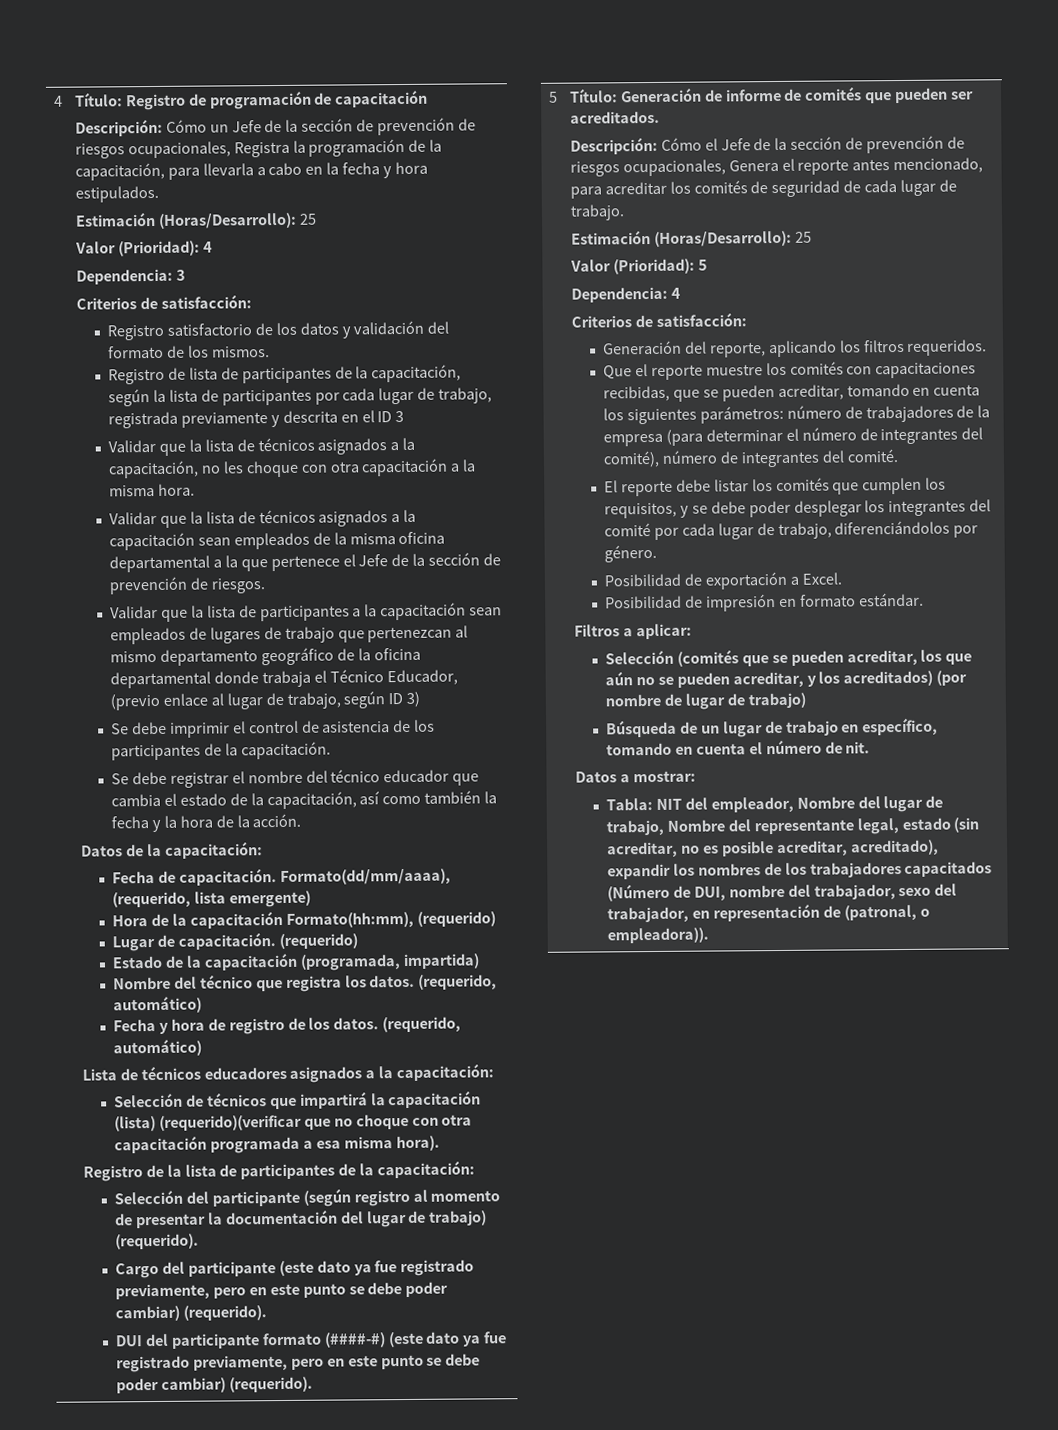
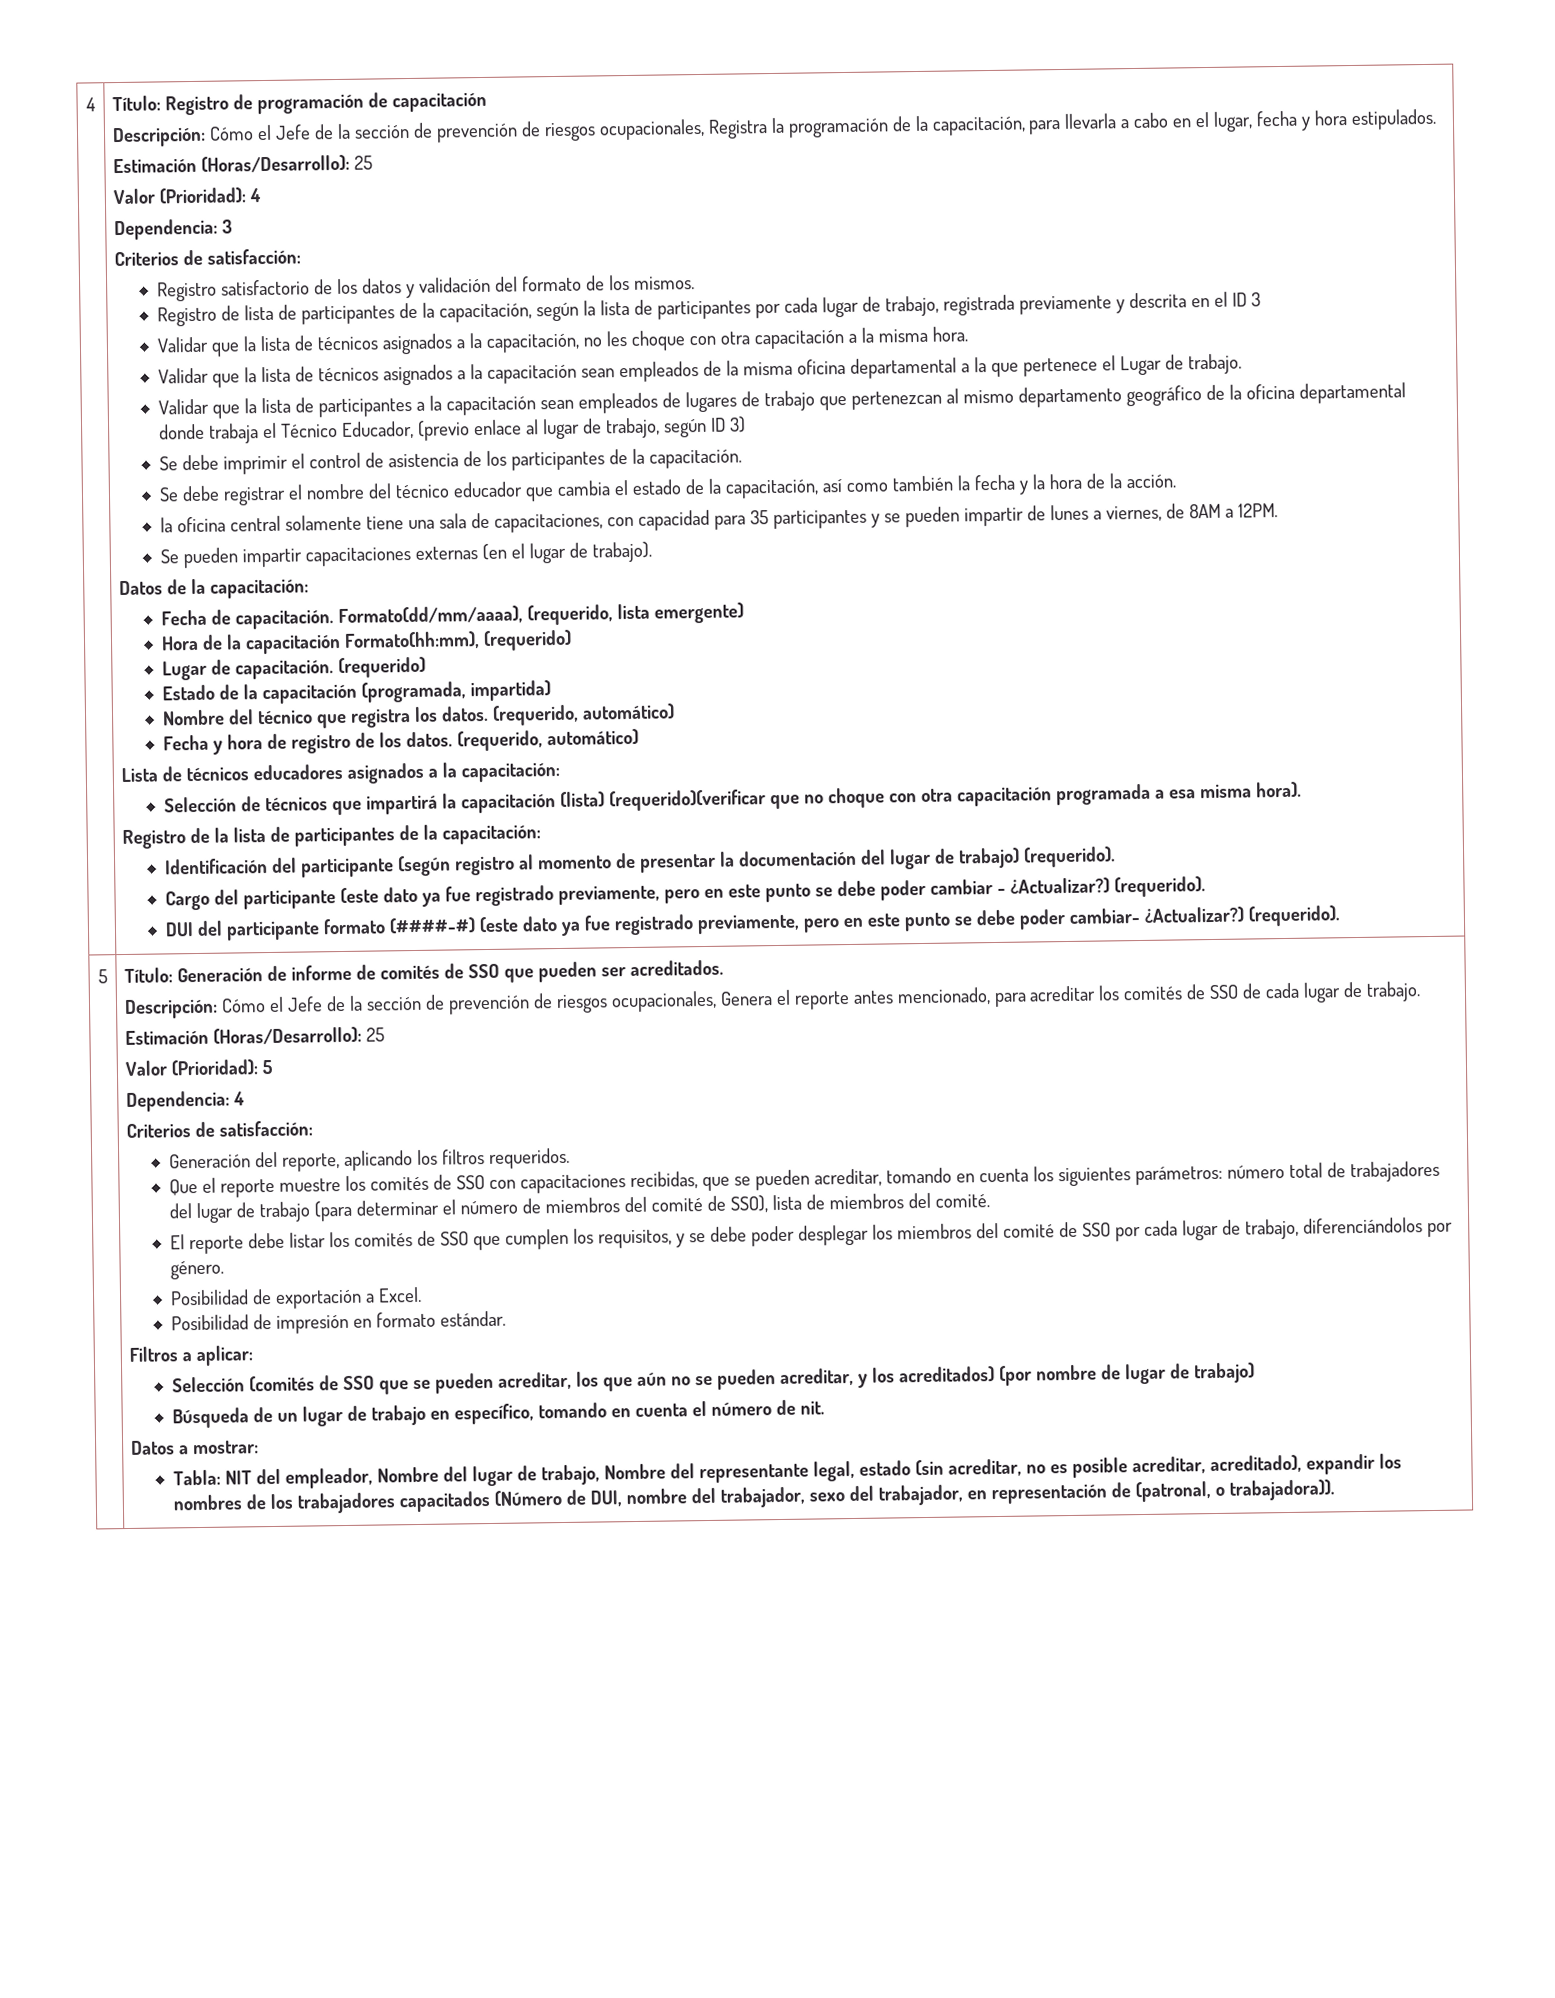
- Descripción: Cómo un Jefe de la sección de prevención de riesgos ocupacionales, Registra la programación de la capacitación, para llevarla a cabo en la fecha y hora estipulados.
+ Descripción: Cómo el Jefe de la sección de prevención de riesgos ocupacionales, Registra la programación de la capacitación, para llevarla a cabo en el lugar, fecha y hora estipulados.
- Validar que la lista de técnicos asignados a la capacitación sean empleados de la misma oficina departamental a la que pertenece el Jefe de la sección de prevención de riesgos.
+ Validar que la lista de técnicos asignados a la capacitación sean empleados de la misma oficina departamental a la que pertenece el Lugar de trabajo.
+ la oficina central solamente tiene una sala de capacitaciones, con capacidad para 35 participantes y se pueden impartir de lunes a viernes, de 8AM a 12PM.
+ Se pueden impartir capacitaciones externas (en el lugar de trabajo).
- Selección del participante (según registro al momento de presentar la documentación del lugar de trabajo) (requerido).
+ Identificación del participante (según registro al momento de presentar la documentación del lugar de trabajo) (requerido).
- Cargo del participante (este dato ya fue registrado previamente, pero en este punto se debe poder cambiar) (requerido).
+ Cargo del participante (este dato ya fue registrado previamente, pero en este punto se debe poder cambiar - ¿Actualizar?) (requerido).
- DUI del participante formato (####-#) (este dato ya fue registrado previamente, pero en este punto se debe poder cambiar) (requerido).
+ DUI del participante formato (####-#) (este dato ya fue registrado previamente, pero en este punto se debe poder cambiar- ¿Actualizar?) (requerido).
- Título: Generación de informe de comités que pueden ser acreditados.
+ Título: Generación de informe de comités de SSO que pueden ser acreditados.
- Descripción: Cómo el Jefe de la sección de prevención de riesgos ocupacionales, Genera el reporte antes mencionado, para acreditar los comités de seguridad de cada lugar de trabajo.
+ Descripción: Cómo el Jefe de la sección de prevención de riesgos ocupacionales, Genera el reporte antes mencionado, para acreditar los comités de SSO de cada lugar de trabajo.
- Que el reporte muestre los comités con capacitaciones recibidas, que se pueden acreditar, tomando en cuenta los siguientes parámetros: número de trabajadores de la empresa (para determinar el número de integrantes del comité), número de integrantes del comité.
+ Que el reporte muestre los comités de SSO con capacitaciones recibidas, que se pueden acreditar, tomando en cuenta los siguientes parámetros: número total de trabajadores del lugar de trabajo (para determinar el número de miembros del comité de SSO), lista de miembros del comité.
- El reporte debe listar los comités que cumplen los requisitos, y se debe poder desplegar los integrantes del comité por cada lugar de trabajo, diferenciándolos por género.
+ El reporte debe listar los comités de SSO que cumplen los requisitos, y se debe poder desplegar los miembros del comité de SSO por cada lugar de trabajo, diferenciándolos por género.
- Selección (comités que se pueden acreditar, los que aún no se pueden acreditar, y los acreditados) (por nombre de lugar de trabajo)
+ Selección (comités de SSO que se pueden acreditar, los que aún no se pueden acreditar, y los acreditados) (por nombre de lugar de trabajo)
- Tabla: NIT del empleador, Nombre del lugar de trabajo, Nombre del representante legal, estado (sin acreditar, no es posible acreditar, acreditado), expandir los nombres de los trabajadores capacitados (Número de DUI, nombre del trabajador, sexo del trabajador, en representación de (patronal, o empleadora)).
+ Tabla: NIT del empleador, Nombre del lugar de trabajo, Nombre del representante legal, estado (sin acreditar, no es posible acreditar, acreditado), expandir los nombres de los trabajadores capacitados (Número de DUI, nombre del trabajador, sexo del trabajador, en representación de (patronal, o trabajadora)).

